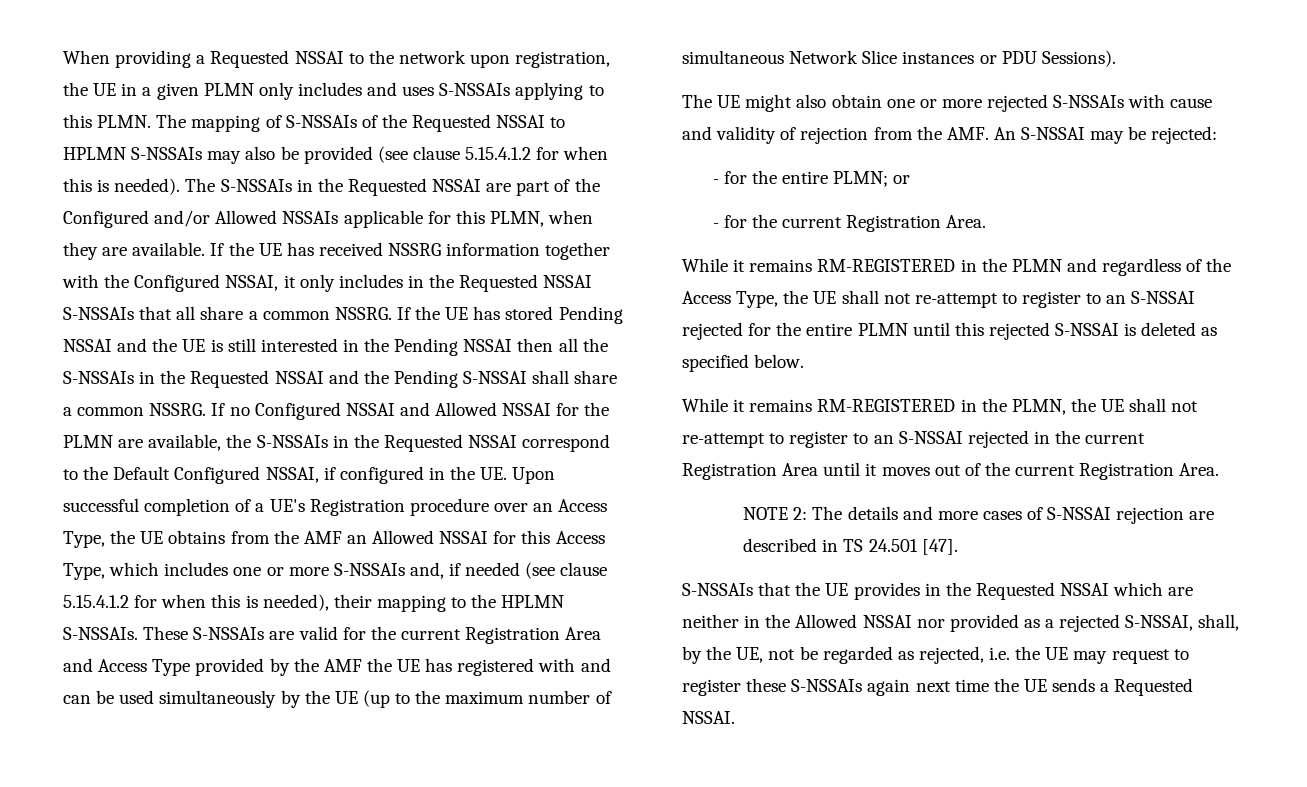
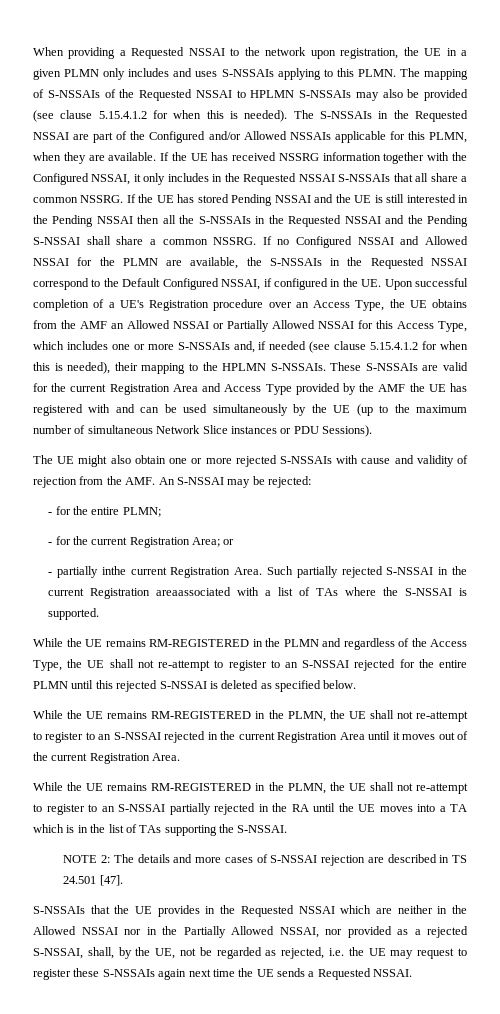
- If no Configured NSSAI and Allowed NSSAI for the PLMN are available, the S-NSSAIs in the Requested NSSAI correspond to the Default Configured NSSAI, if configured in the UE. Upon successful completion of a UE's Registration procedure over an Access Type, the UE obtains from the AMF an Allowed NSSAI for this Access Type, which includes one or more S-NSSAIs and, if needed (see clause 5.15.4.1.2 for when this is needed), their mapping to the HPLMN S-NSSAIs.
+ If no Configured NSSAI and Allowed NSSAI for the PLMN are available, the S-NSSAIs in the Requested NSSAI correspond to the Default Configured NSSAI, if configured in the UE. Upon successful completion of a UE's Registration procedure over an Access Type, the UE obtains from the AMF an Allowed NSSAI or Partially Allowed NSSAI for this Access Type, which includes one or more S-NSSAIs and, if needed (see clause 5.15.4.1.2 for when this is needed), their mapping to the HPLMN S-NSSAIs.
- - for the entire PLMN; or
+ - for the entire PLMN;
- - for the current Registration Area.
- While it remains RM-REGISTERED in the PLMN and regardless of the Access Type, the UE shall not re-attempt to register to an S-NSSAI rejected for the entire PLMN until this rejected S-NSSAI is deleted as specified below.
+ - for the current Registration Area; or
+ - partially inthe current Registration Area. Such partially rejected S-NSSAI in the current Registration areaassociated with a list of TAs where the S-NSSAI is supported.
+ While the UE remains RM-REGISTERED in the PLMN and regardless of the Access Type, the UE shall not re-attempt to register to an S-NSSAI rejected for the entire PLMN until this rejected S-NSSAI is deleted as specified below.
- While it remains RM-REGISTERED in the PLMN, the UE shall not re-attempt to register to an S-NSSAI rejected in the current Registration Area until it moves out of the current Registration Area.
+ While the UE remains RM-REGISTERED in the PLMN, the UE shall not re-attempt to register to an S-NSSAI rejected in the current Registration Area until it moves out of the current Registration Area.
+ While the UE remains RM-REGISTERED in the PLMN, the UE shall not re-attempt to register to an S-NSSAI partially rejected in the RA until the UE moves into a TA which is in the list of TAs supporting the S-NSSAI.
- S-NSSAIs that the UE provides in the Requested NSSAI which are neither in the Allowed NSSAI nor provided as a rejected S-NSSAI, shall, by the UE, not be regarded as rejected, i.e. the UE may request to register these S-NSSAIs again next time the UE sends a Requested NSSAI.
+ S-NSSAIs that the UE provides in the Requested NSSAI which are neither in the Allowed NSSAI nor in the Partially Allowed NSSAI, nor provided as a rejected S-NSSAI, shall, by the UE, not be regarded as rejected, i.e. the UE may request to register these S-NSSAIs again next time the UE sends a Requested NSSAI.

